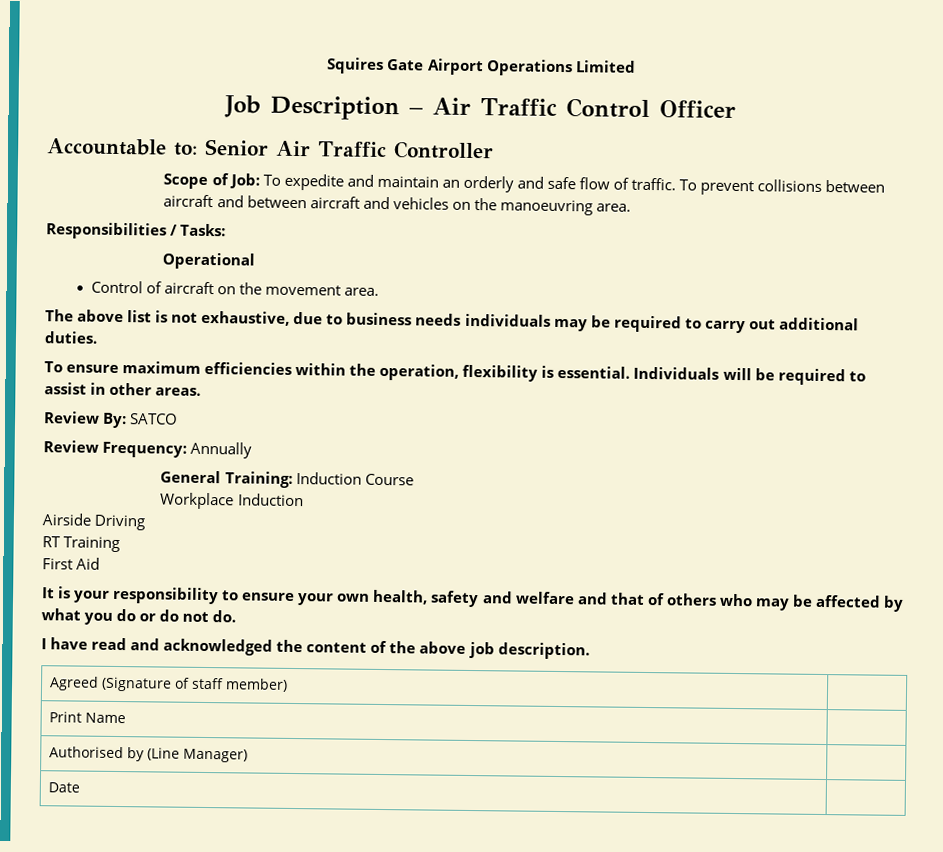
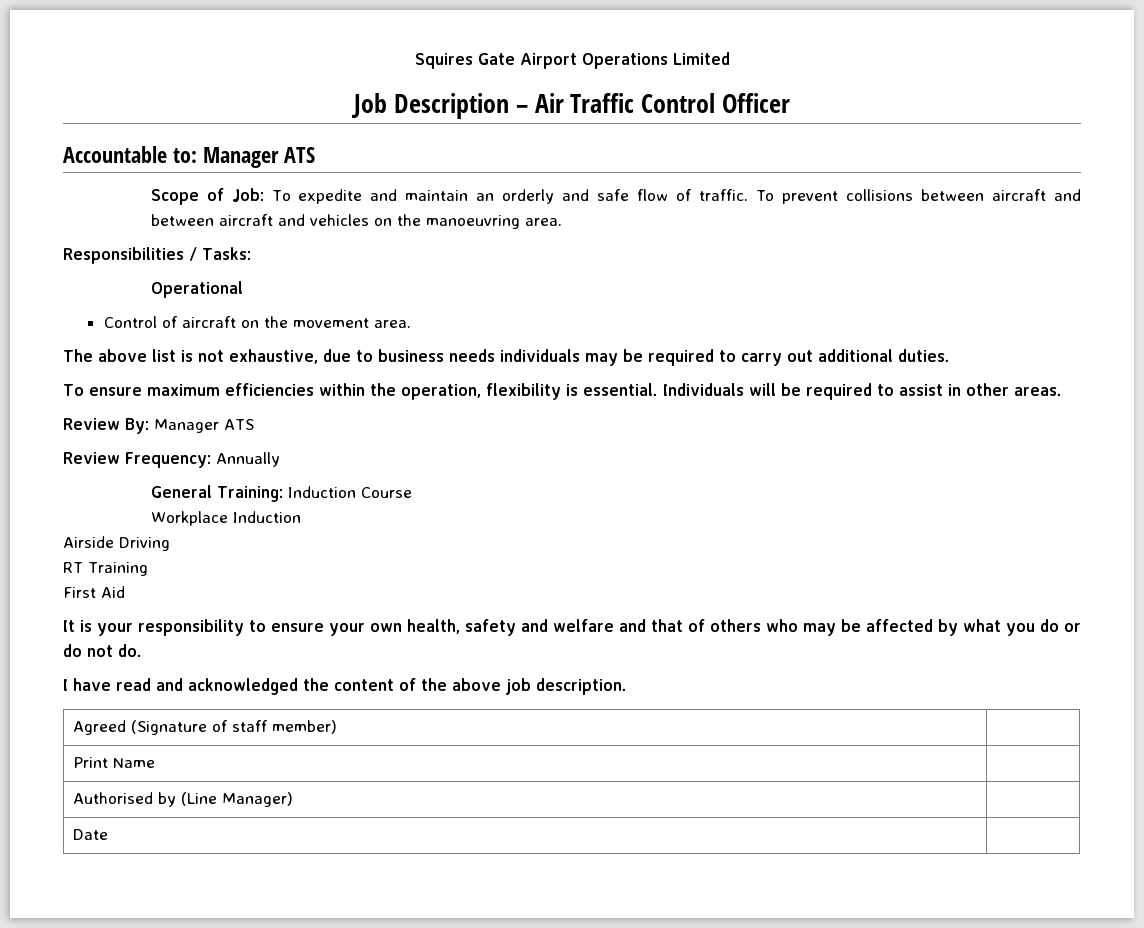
- Accountable to: Senior Air Traffic Controller
+ Accountable to: Manager ATS
- Review By: SATCO
+ Review By: Manager ATS

